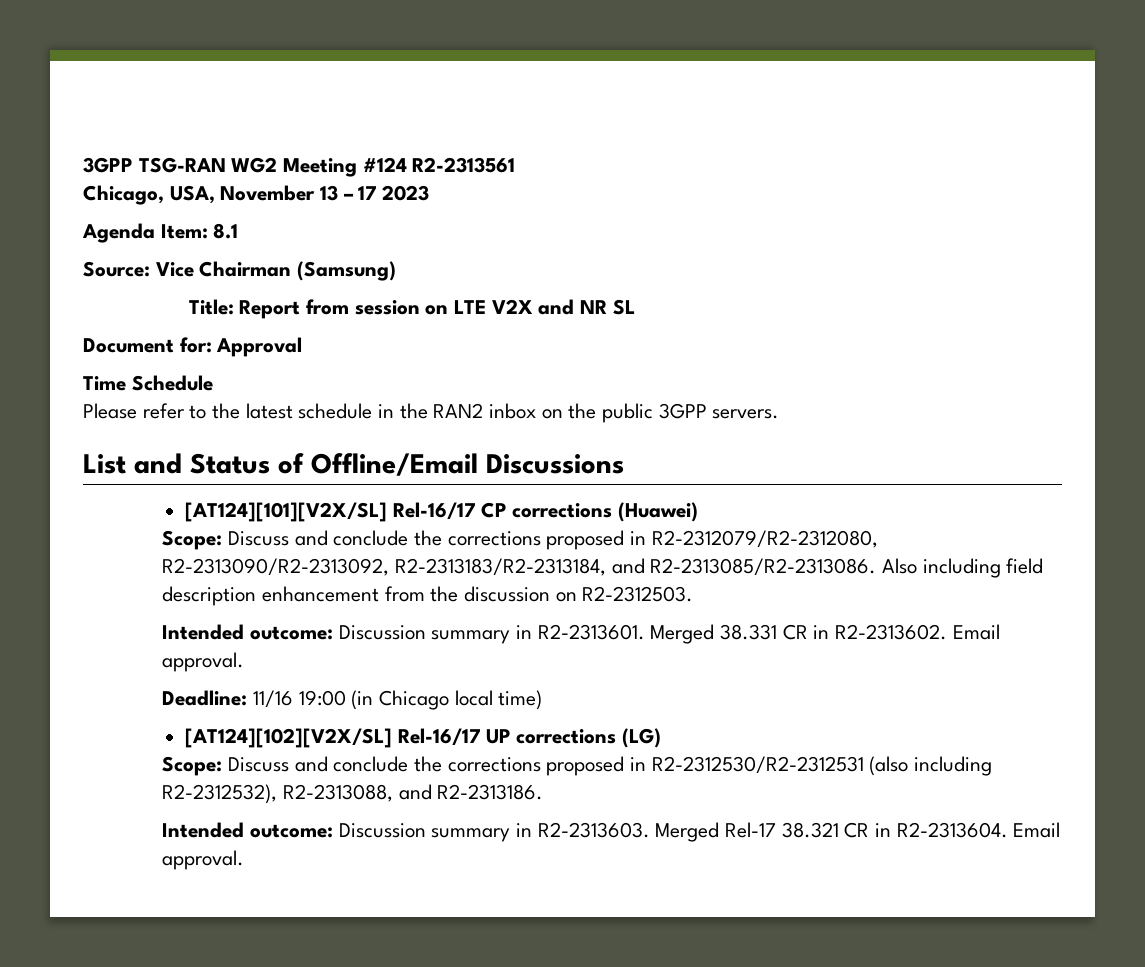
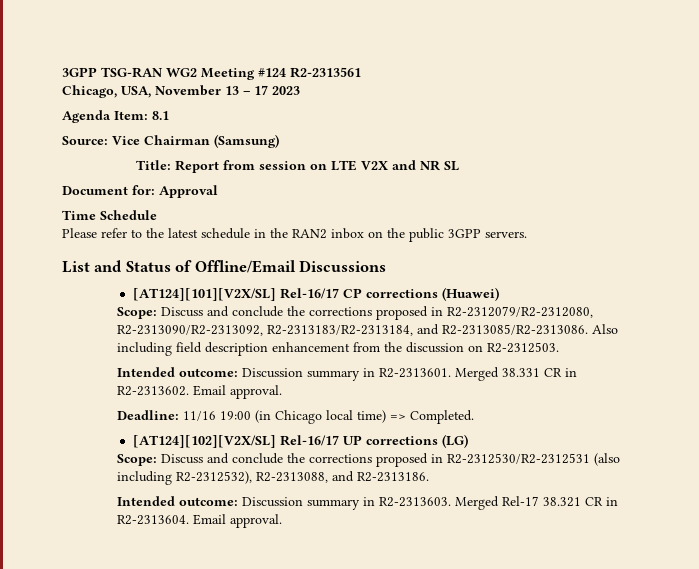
- Deadline: 11/16 19:00 (in Chicago local time)
+ Deadline: 11/16 19:00 (in Chicago local time) => Completed.

